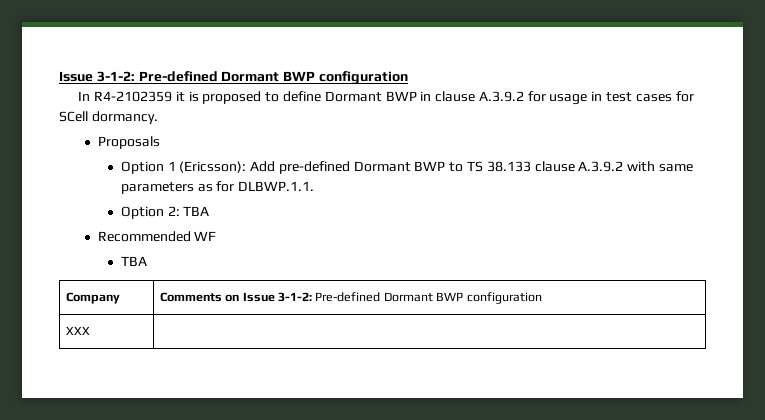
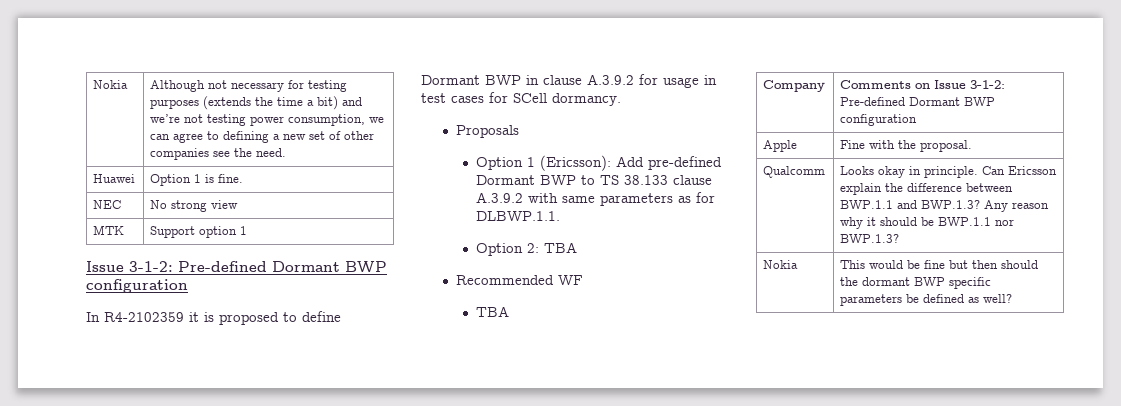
+ Nokia | Although not necessary for testing purposes (extends the time a bit) and we’re not testing power consumption, we can agree to defining a new set of other companies see the need.
+ Huawei | Option 1 is fine.
+ NEC | No strong view
+ MTK | Support option 1
- XXX |
+ Apple | Fine with the proposal.
+ Qualcomm | Looks okay in principle. Can Ericsson explain the difference between BWP.1.1 and BWP.1.3? Any reason why it should be BWP.1.1 nor BWP.1.3?
+ Nokia | This would be fine but then should the dormant BWP specific parameters be defined as well?

